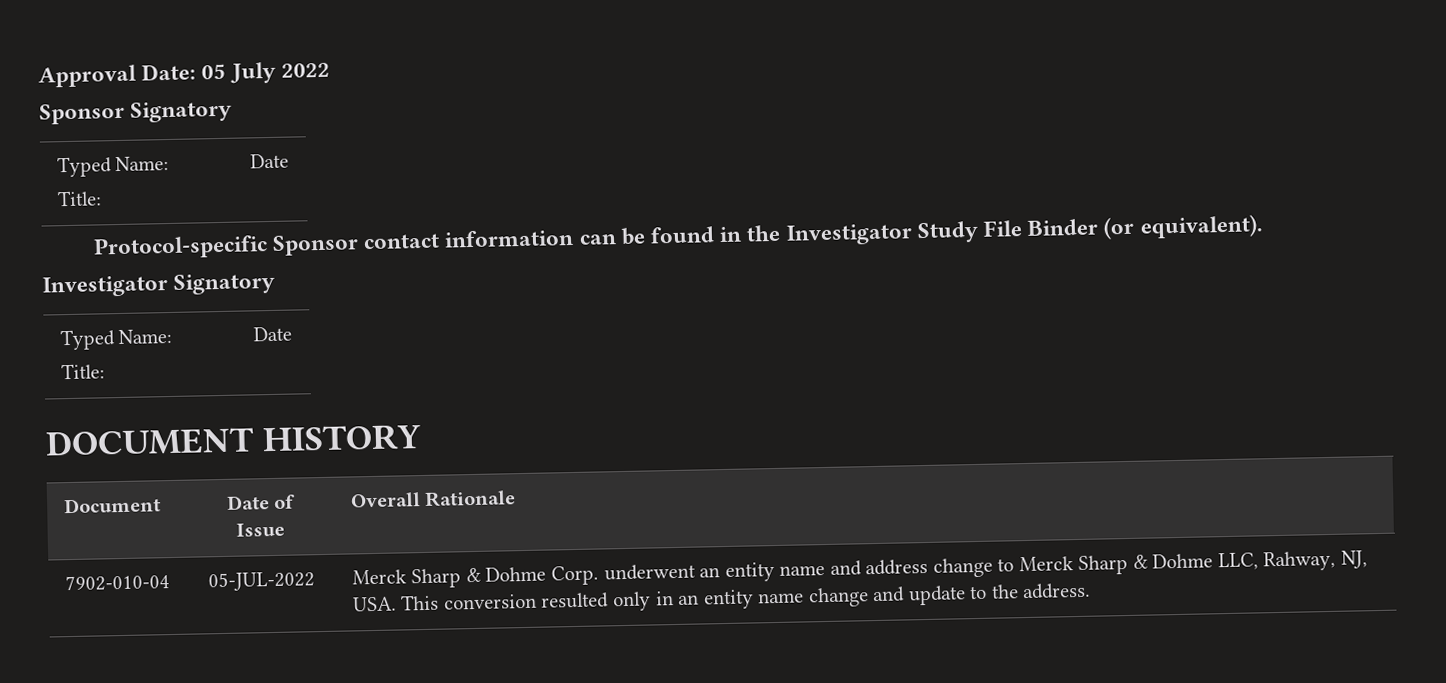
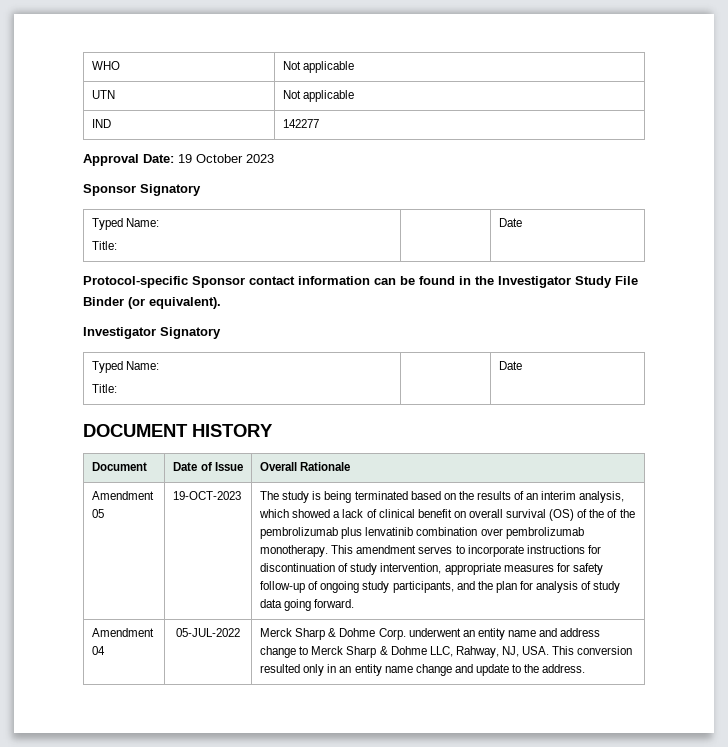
- Approval Date: 05 July 2022
+ WHO | Not applicable
+ UTN | Not applicable
+ IND | 142277
+ Approval Date: 19 October 2023
- 7902-010-04 | 05-JUL-2022 | Merck Sharp & Dohme Corp. underwent an entity name and address change to Merck Sharp & Dohme LLC, Rahway, NJ, USA. This conversion resulted only in an entity name change and update to the address.
+ Amendment 05 | 19-OCT-2023 | The study is being terminated based on the results of an interim analysis, which showed a lack of clinical benefit on overall survival (OS) of the of the pembrolizumab plus lenvatinib combination over pembrolizumab monotherapy. This amendment serves to incorporate instructions for discontinuation of study intervention, appropriate measures for safety follow-up of ongoing study participants, and the plan for analysis of study data going forward.
+ Amendment 04 | 05-JUL-2022 | Merck Sharp & Dohme Corp. underwent an entity name and address change to Merck Sharp & Dohme LLC, Rahway, NJ, USA. This conversion resulted only in an entity name change and update to the address.

